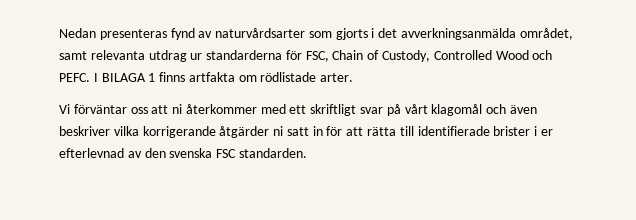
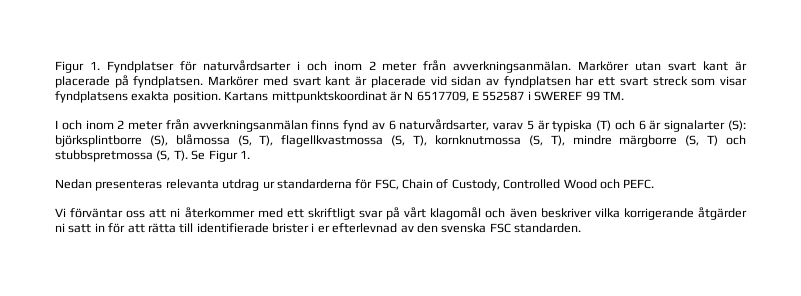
- Nedan presenteras fynd av naturvårdsarter som gjorts i det avverkningsanmälda området, samt relevanta utdrag ur standarderna för FSC, Chain of Custody, Controlled Wood och PEFC. I BILAGA 1 finns artfakta om rödlistade arter.
+ Figur 1. Fyndplatser för naturvårdsarter i och inom 2 meter från avverkningsanmälan. Markörer utan svart kant är placerade på fyndplatsen. Markörer med svart kant är placerade vid sidan av fyndplatsen har ett svart streck som visar fyndplatsens exakta position. Kartans mittpunktskoordinat är N 6517709, E 552587 i SWEREF 99 TM.
+ I och inom 2 meter från avverkningsanmälan finns fynd av 6 naturvårdsarter, varav 5 är typiska (T) och 6 är signalarter (S): björksplintborre (S), blåmossa (S, T), flagellkvastmossa (S, T), kornknutmossa (S, T), mindre märgborre (S, T) och stubbspretmossa (S, T). Se Figur 1.
+ Nedan presenteras relevanta utdrag ur standarderna för FSC, Chain of Custody, Controlled Wood och PEFC.

